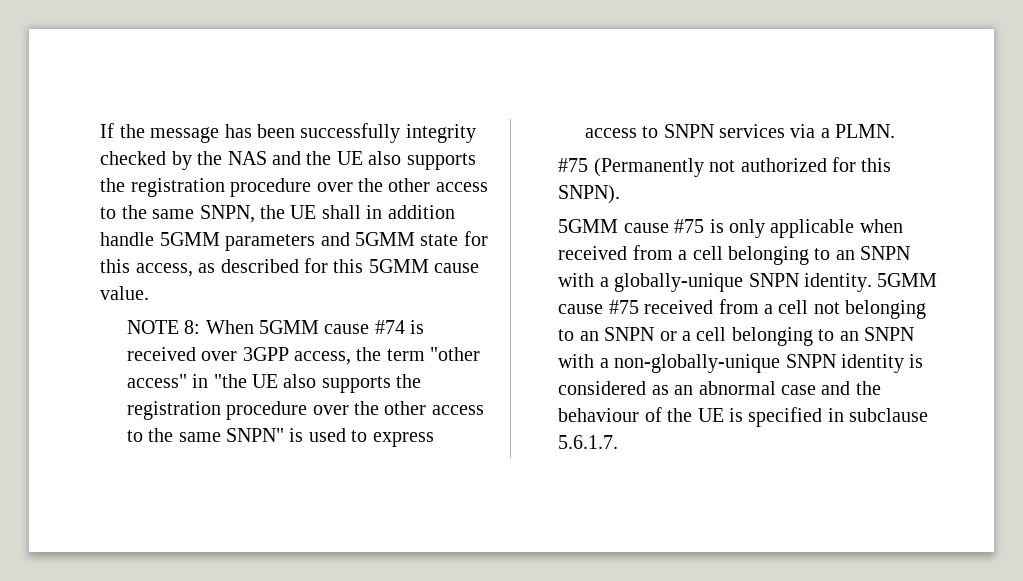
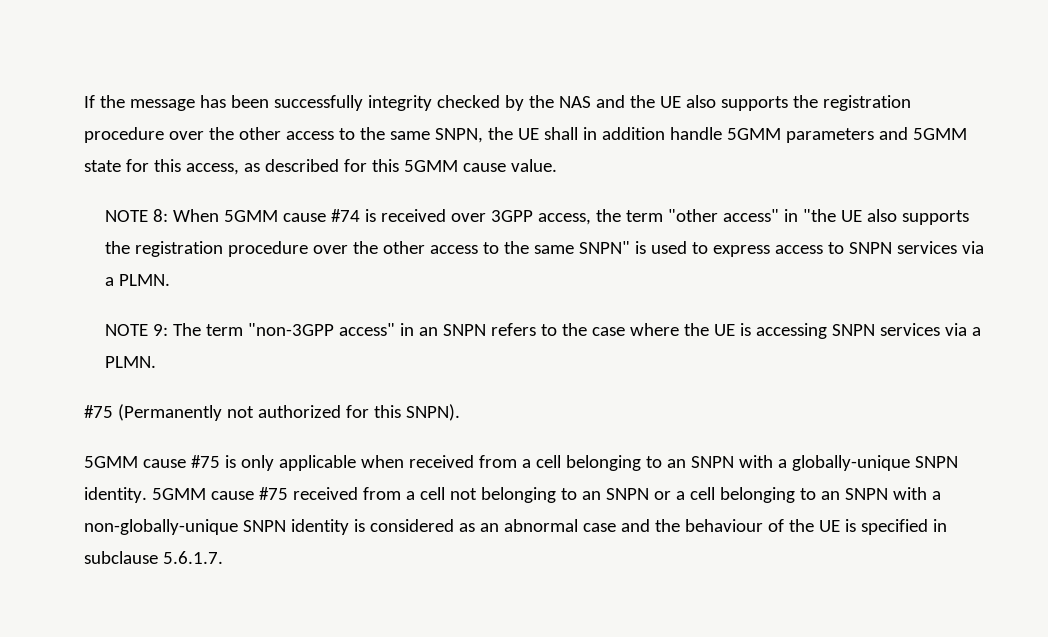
+ NOTE 9: The term "non-3GPP access" in an SNPN refers to the case where the UE is accessing SNPN services via a PLMN.

